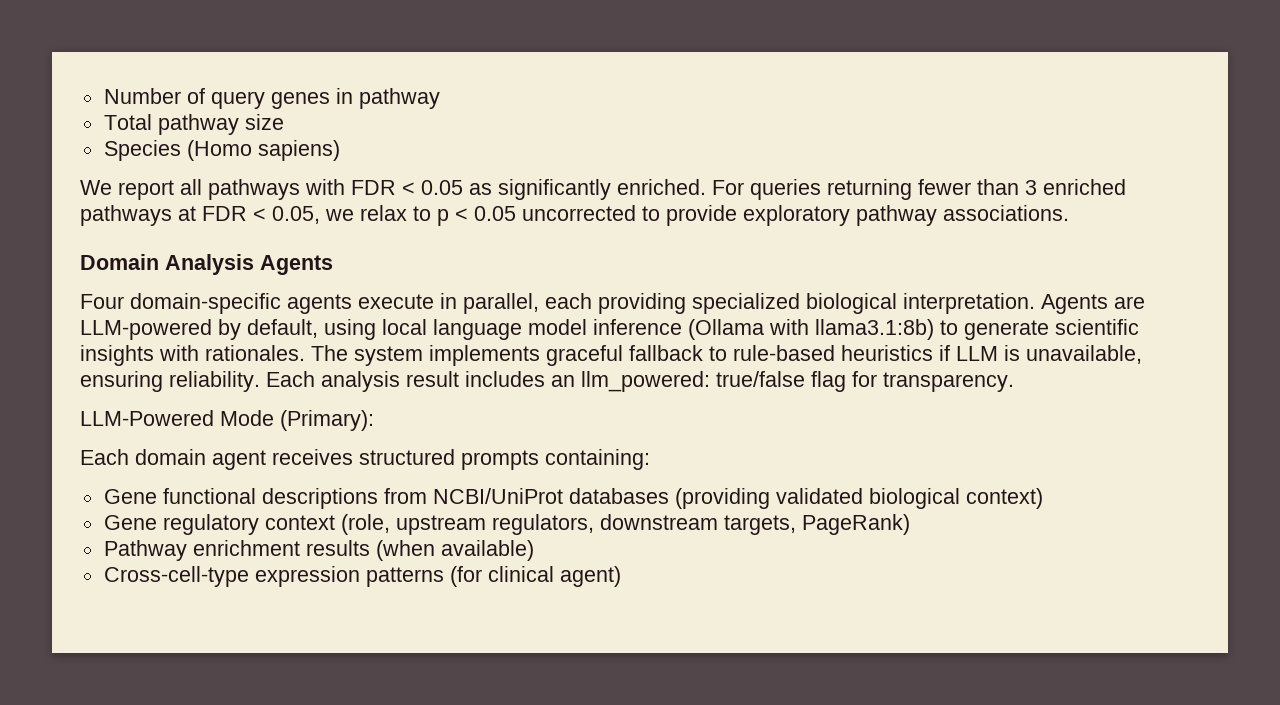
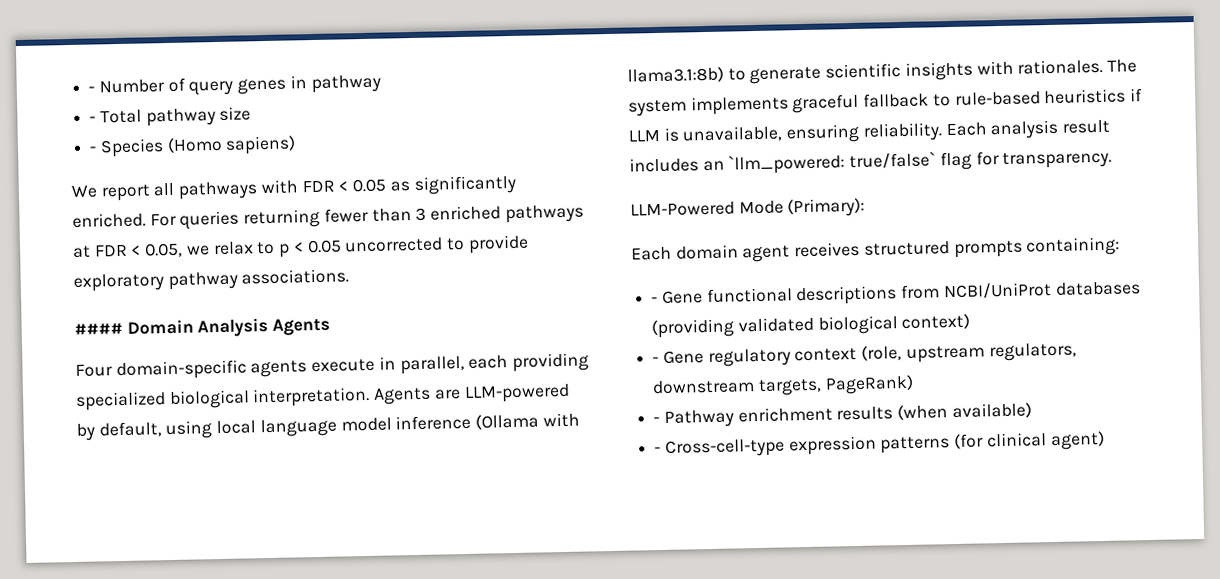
- Number of query genes in pathway
+ - Number of query genes in pathway
- Total pathway size
+ - Total pathway size
- Species (Homo sapiens)
+ - Species (Homo sapiens)
- Domain Analysis Agents
+ #### Domain Analysis Agents
- Each analysis result includes an llm_powered: true/false flag for transparency.
+ Each analysis result includes an `llm_powered: true/false` flag for transparency.
- Gene functional descriptions from NCBI/UniProt databases (providing validated biological context)
+ - Gene functional descriptions from NCBI/UniProt databases (providing validated biological context)
- Gene regulatory context (role, upstream regulators, downstream targets, PageRank)
+ - Gene regulatory context (role, upstream regulators, downstream targets, PageRank)
- Pathway enrichment results (when available)
+ - Pathway enrichment results (when available)
- Cross-cell-type expression patterns (for clinical agent)
+ - Cross-cell-type expression patterns (for clinical agent)

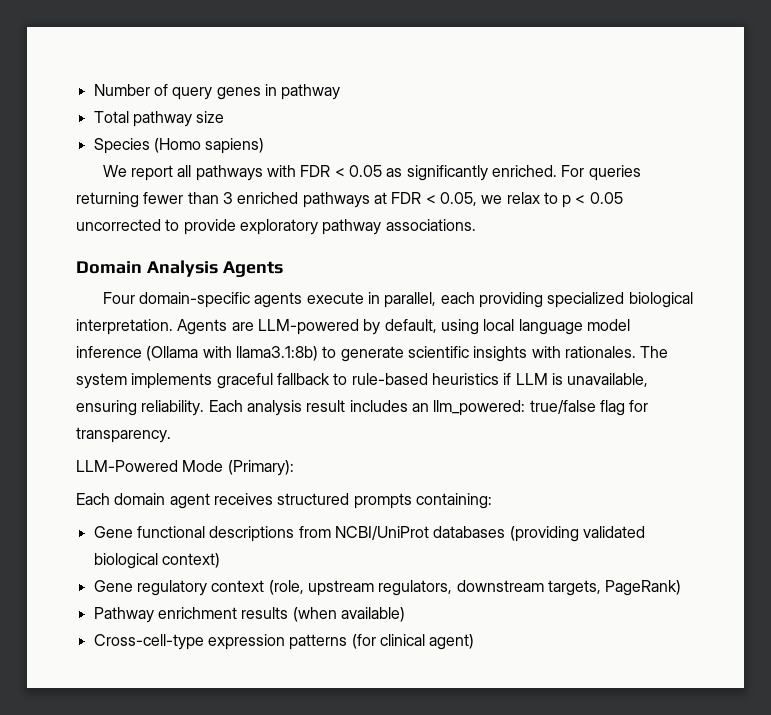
- - Number of query genes in pathway
+ Number of query genes in pathway
- - Total pathway size
+ Total pathway size
- - Species (Homo sapiens)
+ Species (Homo sapiens)
- #### Domain Analysis Agents
+ Domain Analysis Agents
- Each analysis result includes an `llm_powered: true/false` flag for transparency.
+ Each analysis result includes an llm_powered: true/false flag for transparency.
- - Gene functional descriptions from NCBI/UniProt databases (providing validated biological context)
+ Gene functional descriptions from NCBI/UniProt databases (providing validated biological context)
- - Gene regulatory context (role, upstream regulators, downstream targets, PageRank)
+ Gene regulatory context (role, upstream regulators, downstream targets, PageRank)
- - Pathway enrichment results (when available)
+ Pathway enrichment results (when available)
- - Cross-cell-type expression patterns (for clinical agent)
+ Cross-cell-type expression patterns (for clinical agent)

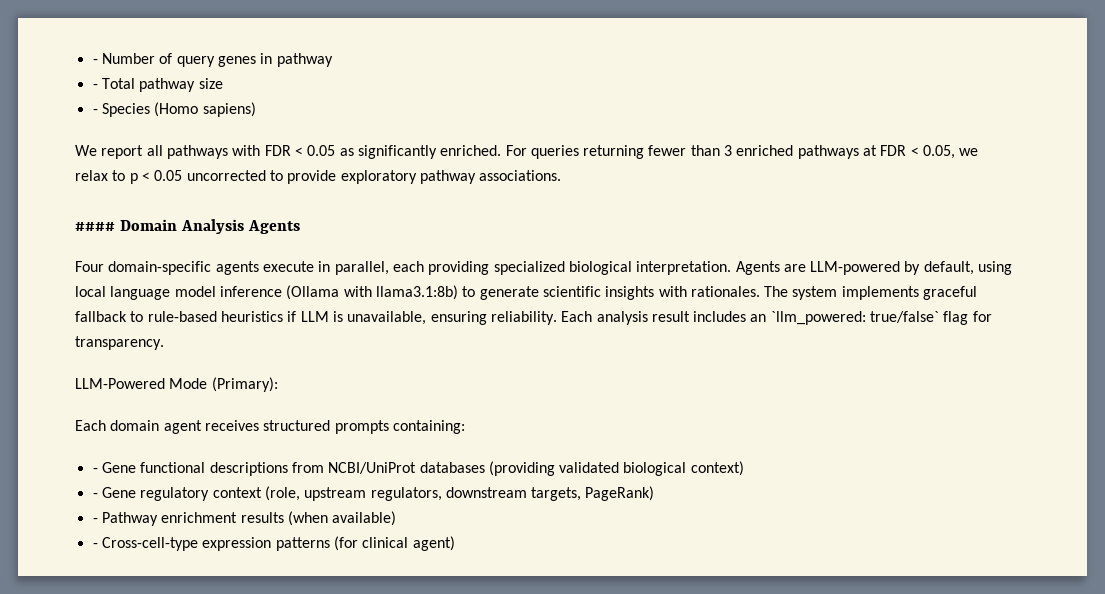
- Number of query genes in pathway
+ - Number of query genes in pathway
- Total pathway size
+ - Total pathway size
- Species (Homo sapiens)
+ - Species (Homo sapiens)
- Domain Analysis Agents
+ #### Domain Analysis Agents
- Each analysis result includes an llm_powered: true/false flag for transparency.
+ Each analysis result includes an `llm_powered: true/false` flag for transparency.
- Gene functional descriptions from NCBI/UniProt databases (providing validated biological context)
+ - Gene functional descriptions from NCBI/UniProt databases (providing validated biological context)
- Gene regulatory context (role, upstream regulators, downstream targets, PageRank)
+ - Gene regulatory context (role, upstream regulators, downstream targets, PageRank)
- Pathway enrichment results (when available)
+ - Pathway enrichment results (when available)
- Cross-cell-type expression patterns (for clinical agent)
+ - Cross-cell-type expression patterns (for clinical agent)

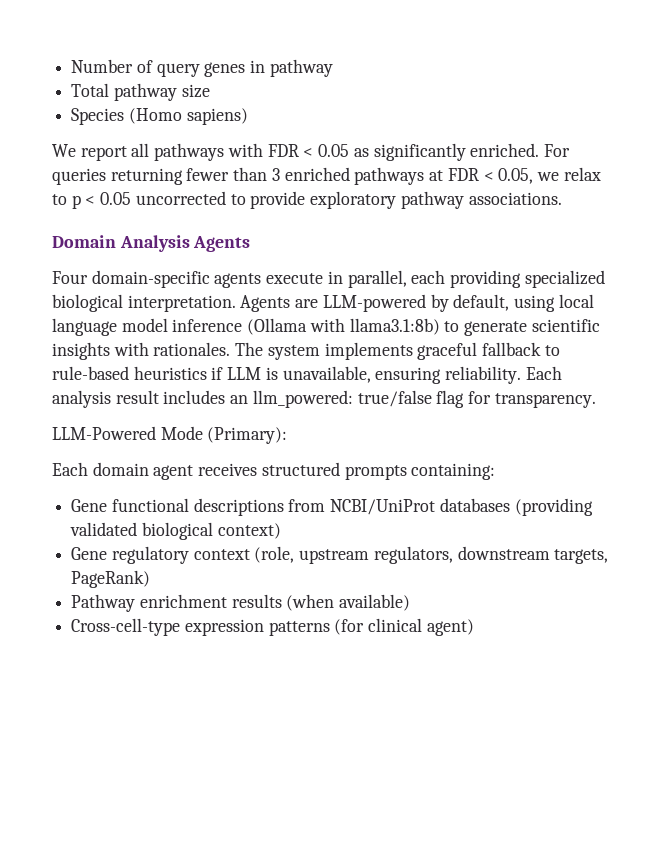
- - Number of query genes in pathway
+ Number of query genes in pathway
- - Total pathway size
+ Total pathway size
- - Species (Homo sapiens)
+ Species (Homo sapiens)
- #### Domain Analysis Agents
+ Domain Analysis Agents
- Each analysis result includes an `llm_powered: true/false` flag for transparency.
+ Each analysis result includes an llm_powered: true/false flag for transparency.
- - Gene functional descriptions from NCBI/UniProt databases (providing validated biological context)
+ Gene functional descriptions from NCBI/UniProt databases (providing validated biological context)
- - Gene regulatory context (role, upstream regulators, downstream targets, PageRank)
+ Gene regulatory context (role, upstream regulators, downstream targets, PageRank)
- - Pathway enrichment results (when available)
+ Pathway enrichment results (when available)
- - Cross-cell-type expression patterns (for clinical agent)
+ Cross-cell-type expression patterns (for clinical agent)

